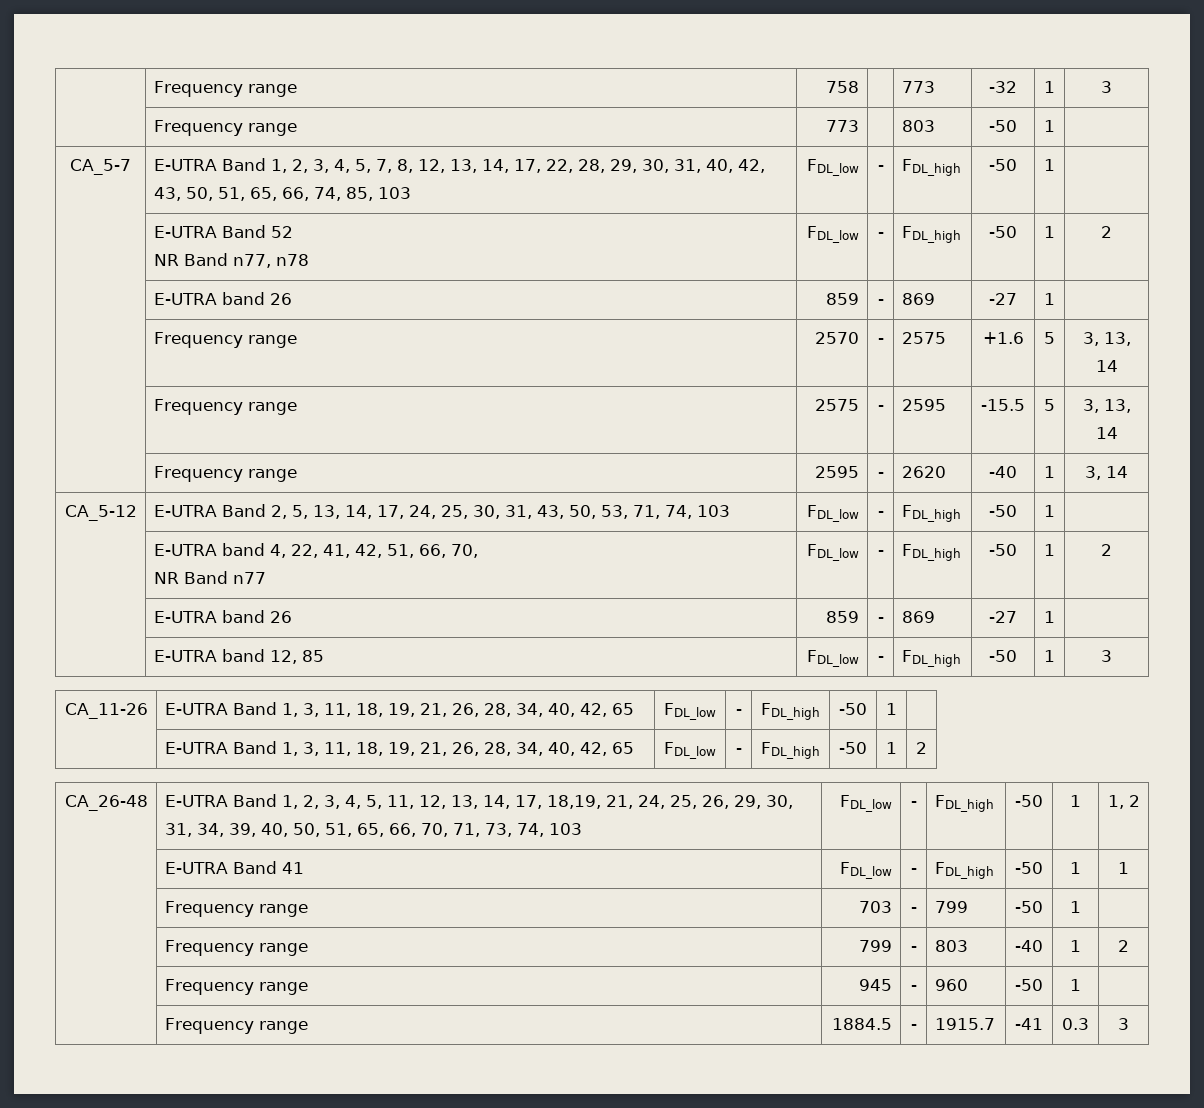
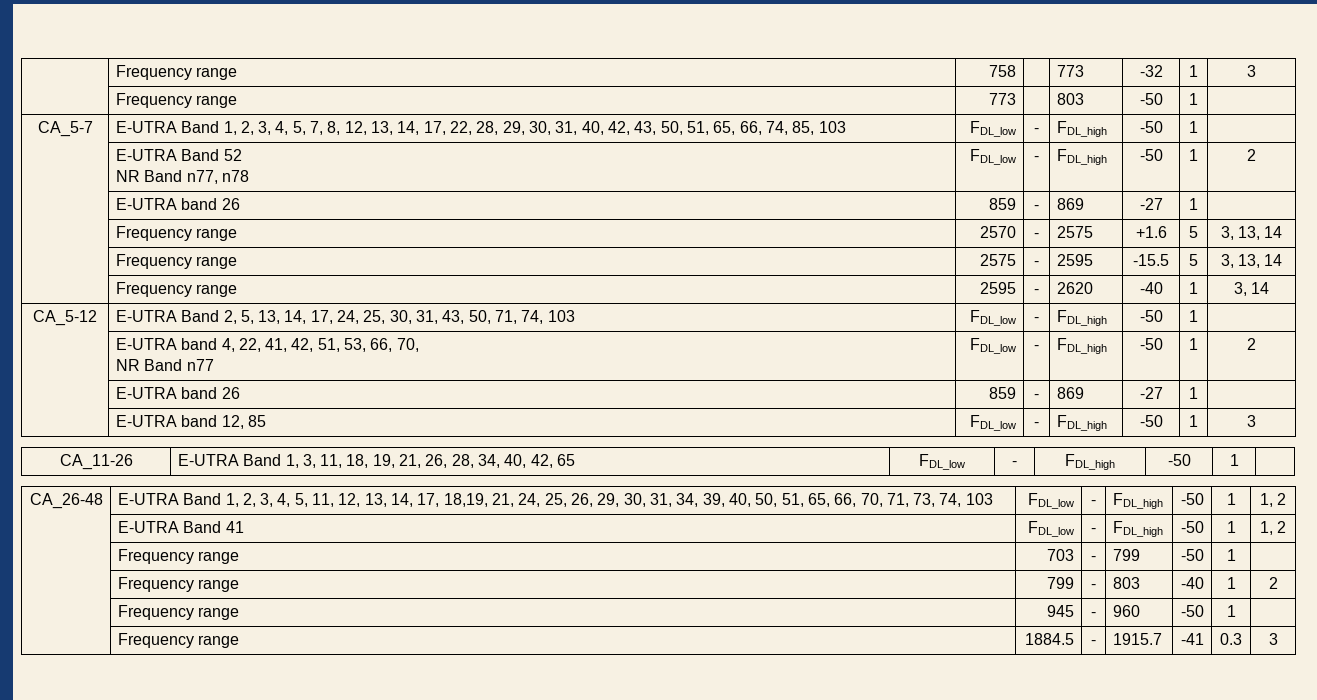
- CA_5-12 | E-UTRA Band 2, 5, 13, 14, 17, 24, 25, 30, 31, 43, 50, 53, 71, 74, 103 | FDL_low | - | FDL_high | -50 | 1 |
+ CA_5-12 | E-UTRA Band 2, 5, 13, 14, 17, 24, 25, 30, 31, 43, 50, 71, 74, 103 | FDL_low | - | FDL_high | -50 | 1 |
- | E-UTRA band 4, 22, 41, 42, 51, 66, 70,
+ | E-UTRA band 4, 22, 41, 42, 51, 53, 66, 70,
- | E-UTRA Band 1, 3, 11, 18, 19, 21, 26, 28, 34, 40, 42, 65 | FDL_low | - | FDL_high | -50 | 1 | 2
- | E-UTRA Band 41 | FDL_low | - | FDL_high | -50 | 1 | 1
+ | E-UTRA Band 41 | FDL_low | - | FDL_high | -50 | 1 | 1, 2

